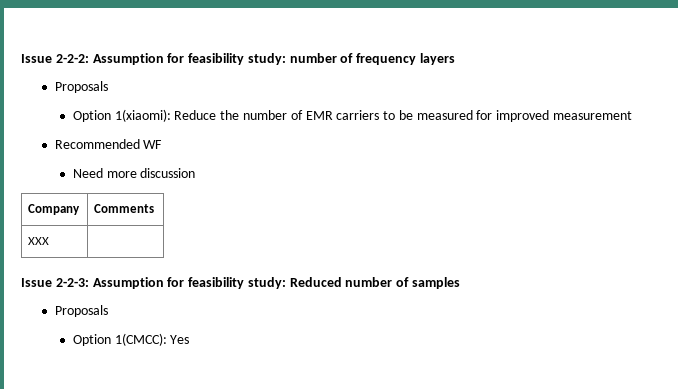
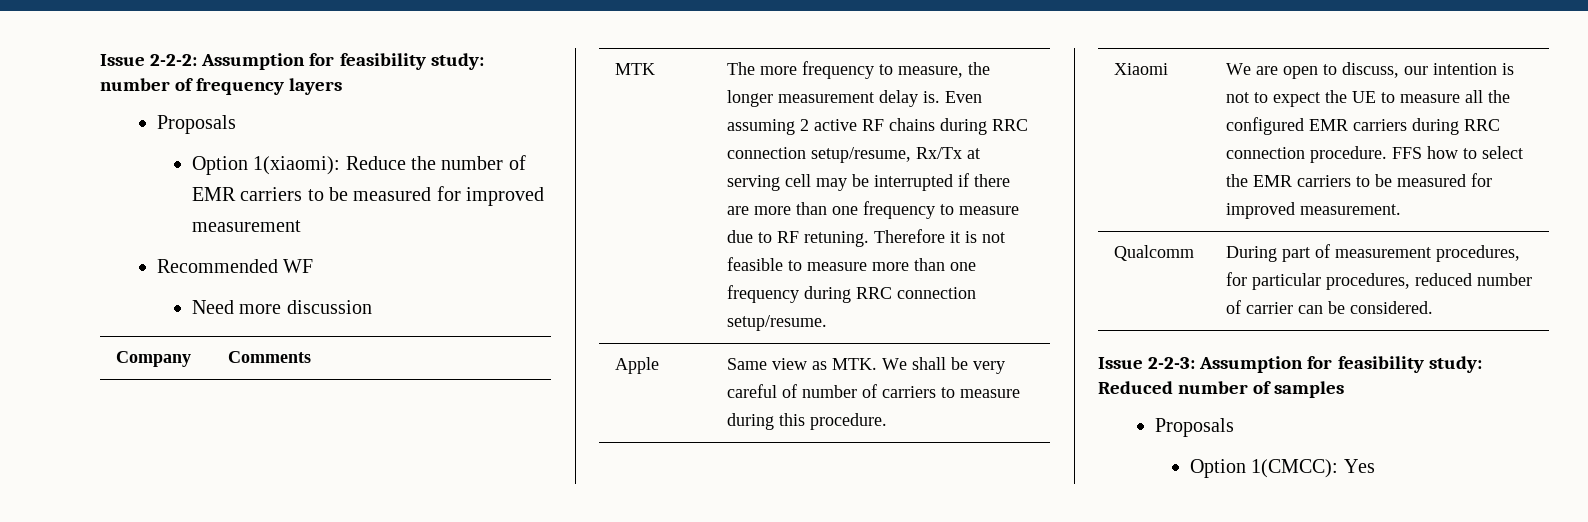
- XXX
+ MTK | The more frequency to measure, the longer measurement delay is. Even assuming 2 active RF chains during RRC connection setup/resume, Rx/Tx at serving cell may be interrupted if there are more than one frequency to measure due to RF retuning. Therefore it is not feasible to measure more than one frequency during RRC connection setup/resume.
+ Apple | Same view as MTK. We shall be very careful of number of carriers to measure during this procedure.
+ Xiaomi | We are open to discuss, our intention is not to expect the UE to measure all the configured EMR carriers during RRC connection procedure. FFS how to select the EMR carriers to be measured for improved measurement.
+ Qualcomm | During part of measurement procedures, for particular procedures, reduced number of carrier can be considered.

